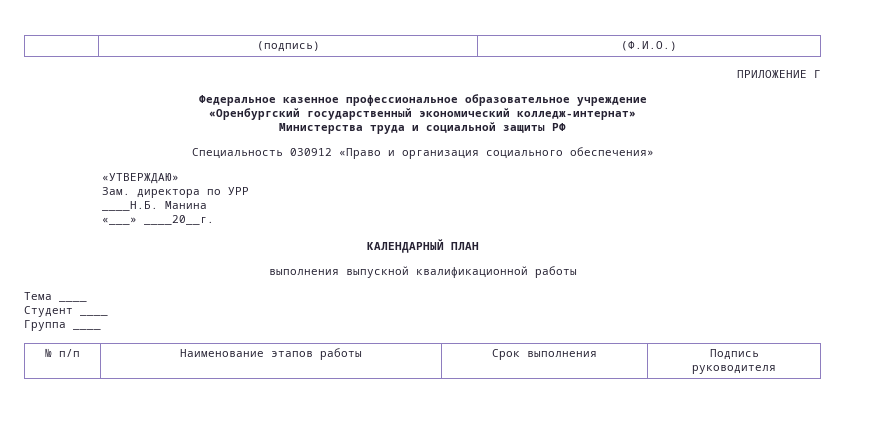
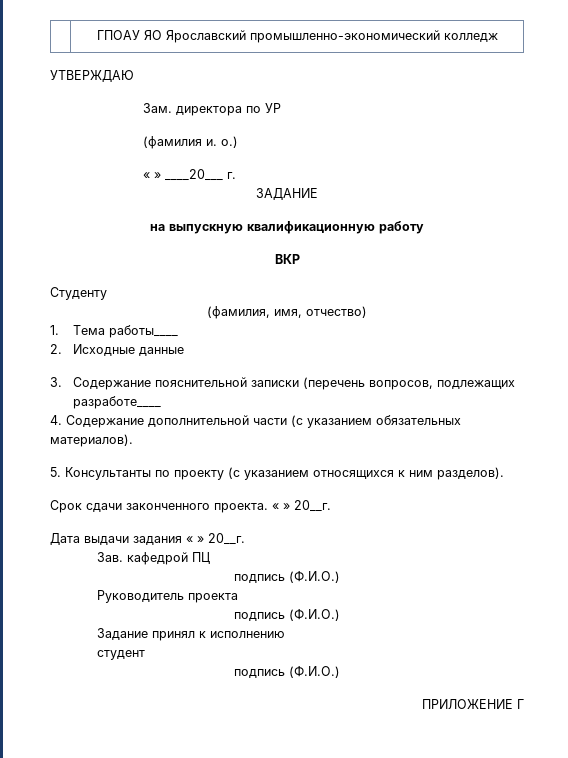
- | (подпись) | (Ф.И.О.)
+ | ГПОАУ ЯО Ярославский промышленно-экономический колледж
+ УТВЕРЖДАЮ
+ Зам. директора по УР
+ (фамилия и. о.)
+ « » ____20___ г.
+ ЗАДАНИЕ
+ на выпускную квалификационную работу
+ ВКР
+ Студенту
+ (фамилия, имя, отчество)
+ 1. Тема работы____
+ 2. Исходные данные
+ 3. Содержание пояснительной записки (перечень вопросов, подлежащих разработе____
+ 4. Содержание дополнительной части (с указанием обязательных материалов).
+ 5. Консультанты по проекту (с указанием относящихся к ним разделов).
+ Срок сдачи законченного проекта. « » 20__г.
+ Дата выдачи задания « » 20__г.
+ Зав. кафедрой ПЦ
+ подпись (Ф.И.О.)
+ Руководитель проекта
+ подпись (Ф.И.О.)
+ Задание принял к исполнению
+ студент
+ подпись (Ф.И.О.)
  ПРИЛОЖЕНИЕ Г
- Федеральное казенное профессиональное образовательное учреждение
- «Оренбургский государственный экономический колледж-интернат»
- Министерства труда и социальной защиты РФ
- Специальность 030912 «Право и организация социального обеспечения»
- «УТВЕРЖДАЮ»
- Зам. директора по УРР
- ____Н.Б. Манина
- «___» ____20__г.
- КАЛЕНДАРНЫЙ ПЛАН
- выполнения выпускной квалификационной работы
- Тема ____
- Студент ____
- Группа ____
- № п/п | Наименование этапов работы | Срок выполнения | Подпись
- руководителя

